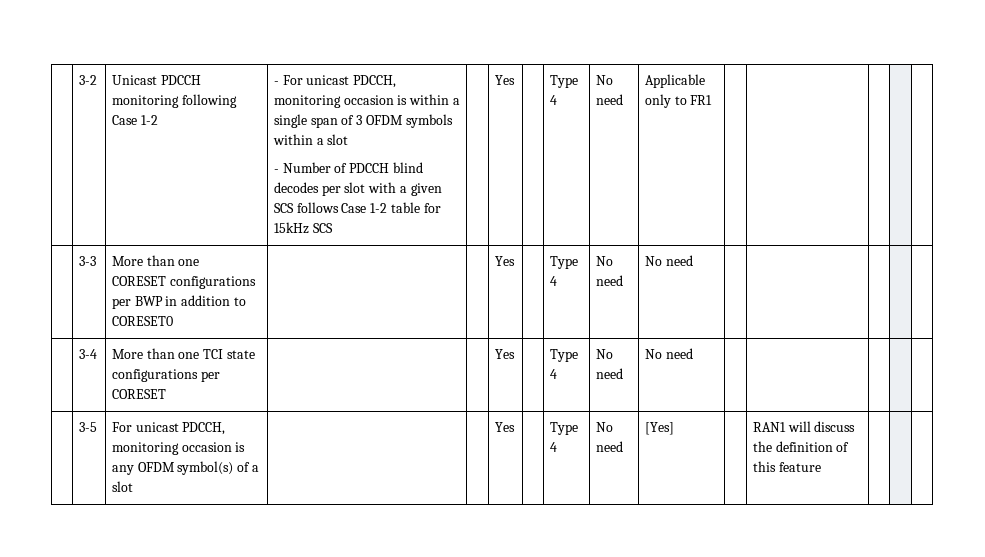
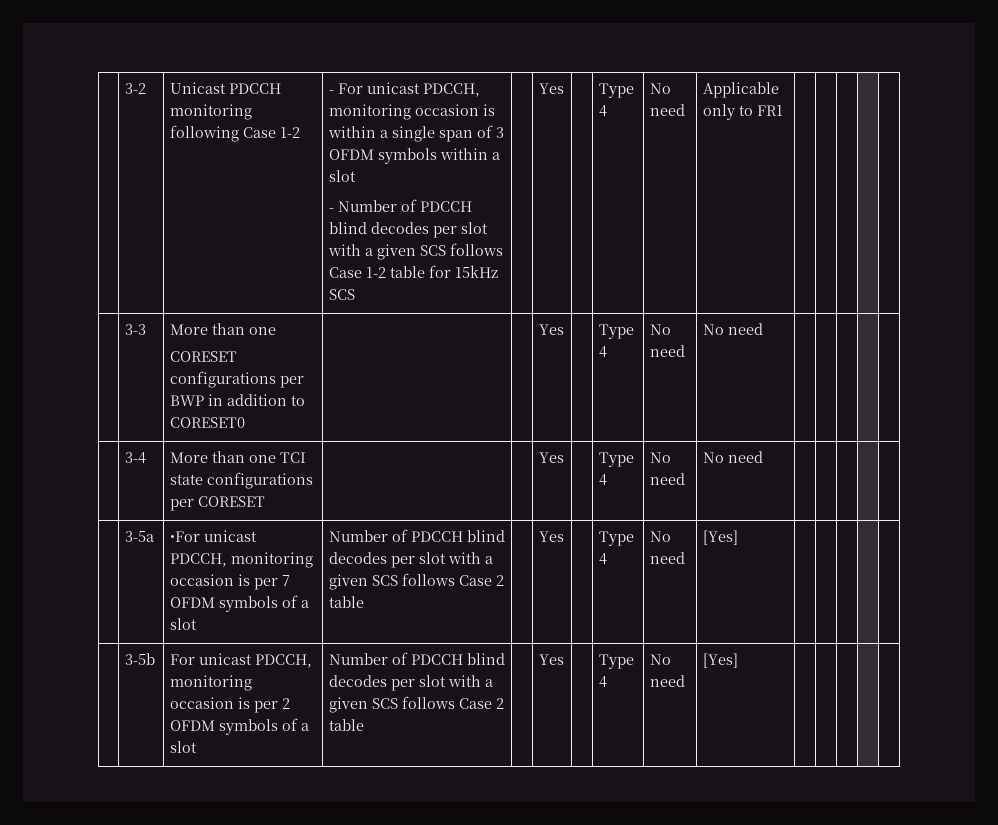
- | 3-5 | For unicast PDCCH, monitoring occasion is any OFDM symbol(s) of a slot | | | Yes | | Type 4 | No need | [Yes] | | RAN1 will discuss the definition of this feature | | |
+ | 3-5a | •For unicast PDCCH, monitoring occasion is per 7 OFDM symbols of a slot | Number of PDCCH blind decodes per slot with a given SCS follows Case 2 table | | Yes | | Type 4 | No need | [Yes] | | | | |
+ | 3-5b | For unicast PDCCH, monitoring occasion is per 2 OFDM symbols of a slot | Number of PDCCH blind decodes per slot with a given SCS follows Case 2 table | | Yes | | Type 4 | No need | [Yes] | | | | |

